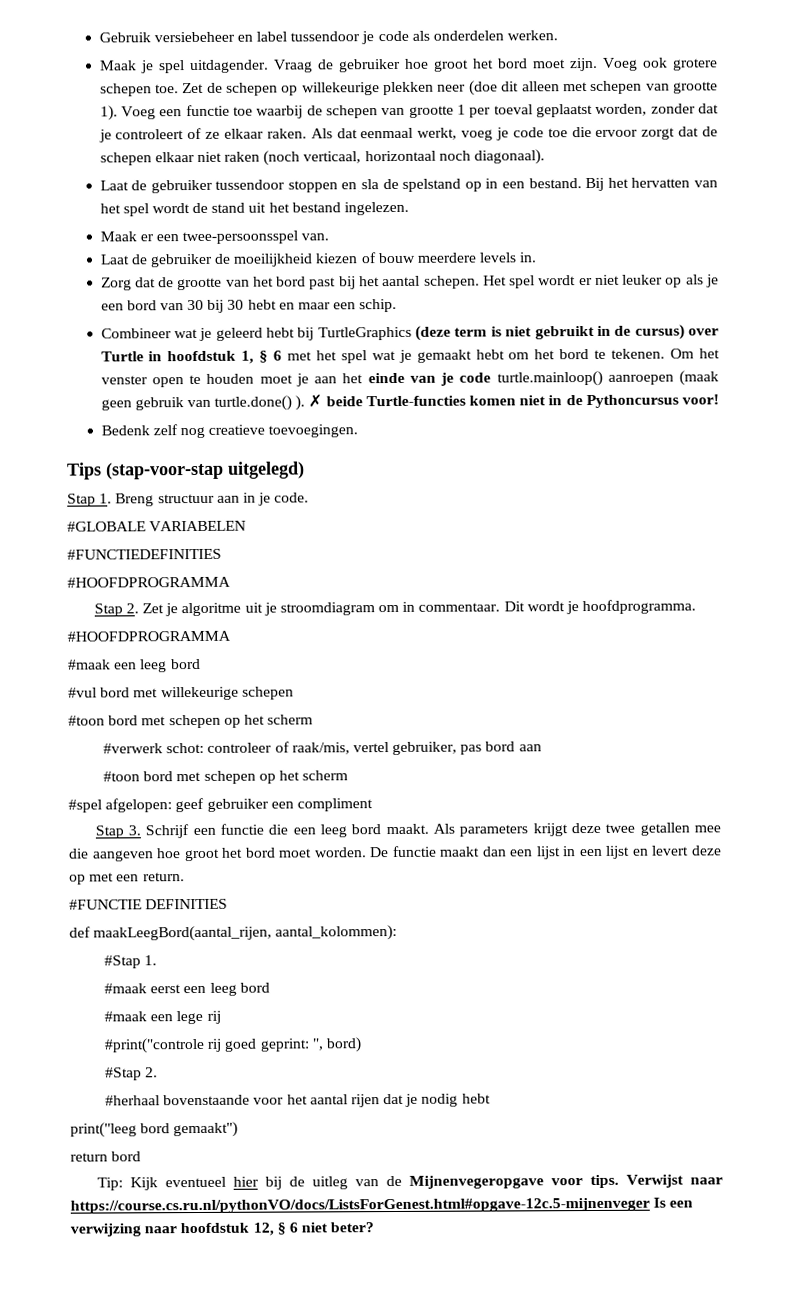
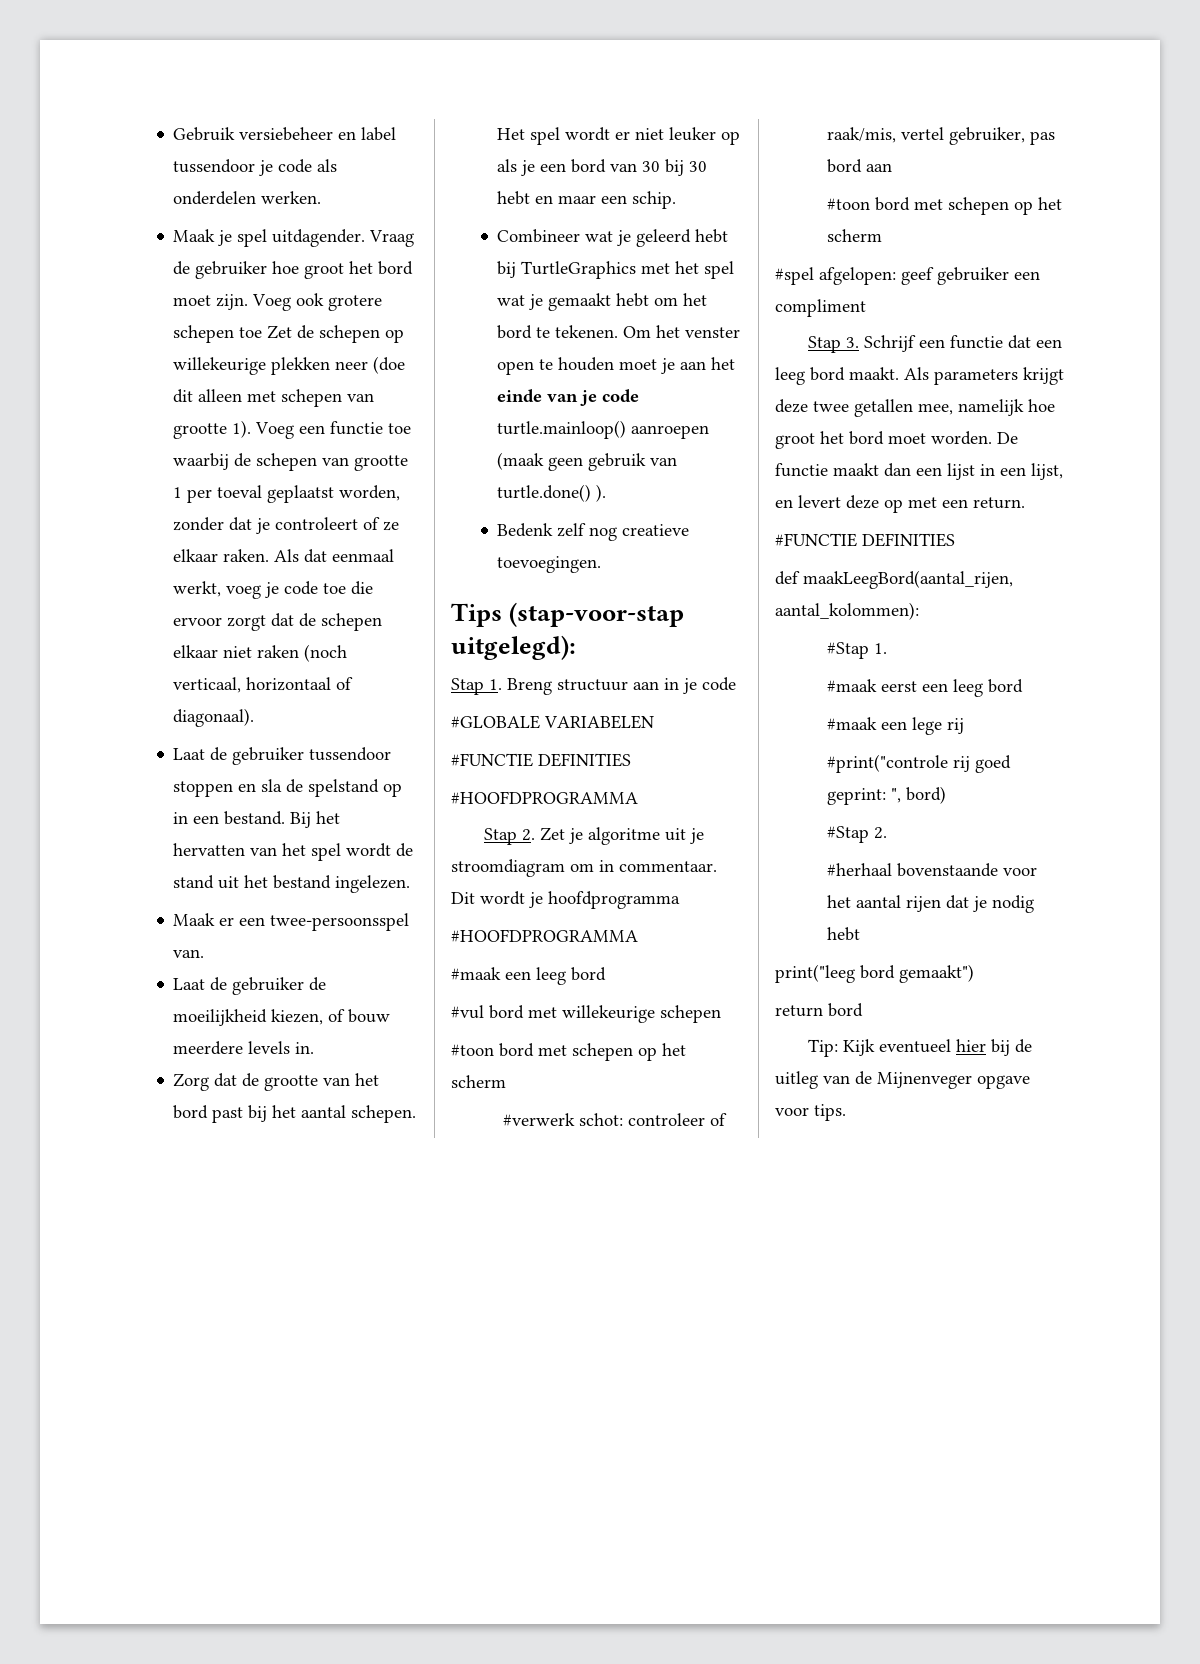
- Voeg ook grotere schepen toe. Zet de schepen op willekeurige plekken neer (doe dit alleen met schepen van grootte 1).
+ Voeg ook grotere schepen toe Zet de schepen op willekeurige plekken neer (doe dit alleen met schepen van grootte 1).
- Als dat eenmaal werkt, voeg je code toe die ervoor zorgt dat de schepen elkaar niet raken (noch verticaal, horizontaal noch diagonaal).
+ Als dat eenmaal werkt, voeg je code toe die ervoor zorgt dat de schepen elkaar niet raken (noch verticaal, horizontaal of diagonaal).
- Laat de gebruiker de moeilijkheid kiezen of bouw meerdere levels in.
+ Laat de gebruiker de moeilijkheid kiezen, of bouw meerdere levels in.
- Combineer wat je geleerd hebt bij TurtleGraphics (deze term is niet gebruikt in de cursus) over Turtle in hoofdstuk 1, § 6 met het spel wat je gemaakt hebt om het bord te tekenen.
+ Combineer wat je geleerd hebt bij TurtleGraphics met het spel wat je gemaakt hebt om het bord te tekenen.
- ✗ beide Turtle-functies komen niet in de Pythoncursus voor!
- Tips (stap-voor-stap uitgelegd)
+ Tips (stap-voor-stap uitgelegd):
- Stap 1. Breng structuur aan in je code.
+ Stap 1. Breng structuur aan in je code
  #GLOBALE VARIABELEN
- #FUNCTIEDEFINITIES
+ #FUNCTIE DEFINITIES
- Dit wordt je hoofdprogramma.
+ Dit wordt je hoofdprogramma
- Stap 3. Schrijf een functie die een leeg bord maakt.
+ Stap 3. Schrijf een functie dat een leeg bord maakt.
- Als parameters krijgt deze twee getallen mee die aangeven hoe groot het bord moet worden.
+ Als parameters krijgt deze twee getallen mee, namelijk hoe groot het bord moet worden.
- De functie maakt dan een lijst in een lijst en levert deze op met een return.
+ De functie maakt dan een lijst in een lijst, en levert deze op met een return.
- Tip: Kijk eventueel hier bij de uitleg van de Mijnenvegeropgave voor tips. Verwijst naar https://course.cs.ru.nl/pythonVO/docs/ListsForGenest.html#opgave-12c.5-mijnenveger Is een verwijzing naar hoofdstuk 12, § 6 niet beter?
+ Tip: Kijk eventueel hier bij de uitleg van de Mijnenveger opgave voor tips.

